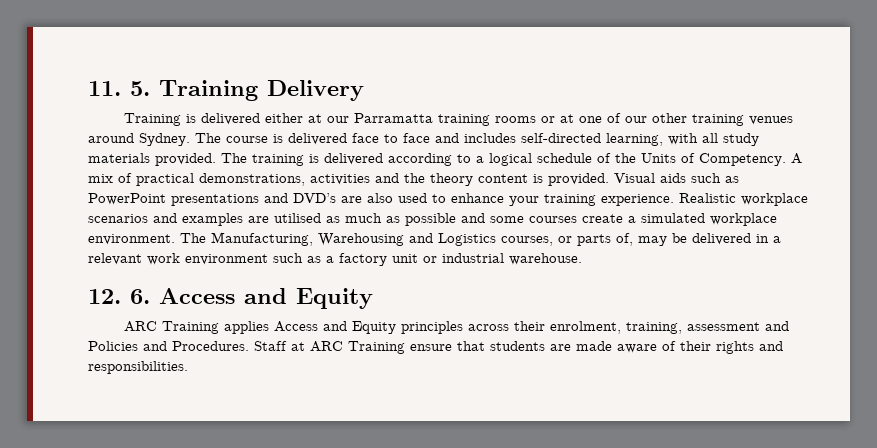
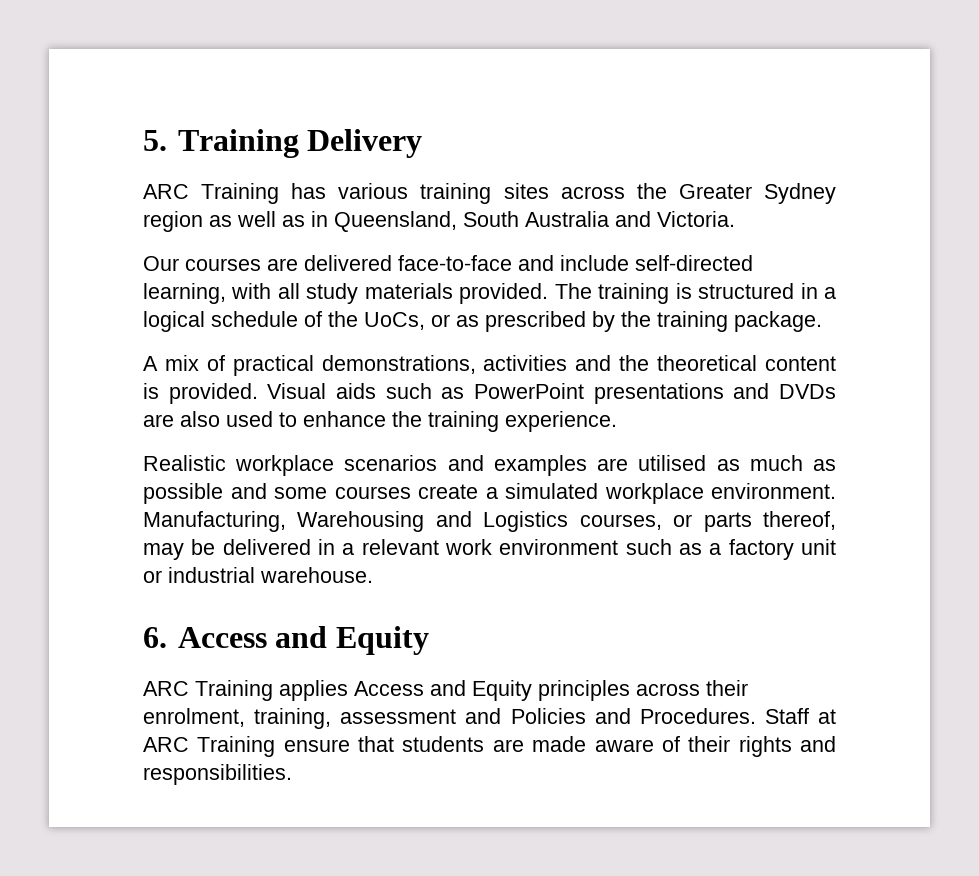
- 11. 5. Training Delivery
+ 5. Training Delivery
- Training is delivered either at our Parramatta training rooms or at one of our other training venues around Sydney. The course is delivered face to face and includes self-directed learning, with all study materials provided.
+ ARC Training has various training sites across the Greater Sydney region as well as in Queensland, South Australia and Victoria.
+ Our courses are delivered face-to-face and include self-directed learning, with all study materials provided.
- The training is delivered according to a logical schedule of the Units of Competency. A mix of practical demonstrations, activities and the theory content is provided.
+ The training is structured in a logical schedule of the UoCs, or as prescribed by the training package.
+ A mix of practical demonstrations, activities and the theoretical content is provided.
- Visual aids such as PowerPoint presentations and DVD’s are also used to enhance your training experience. Realistic workplace scenarios and examples are utilised as much as possible and some courses create a simulated workplace environment.
+ Visual aids such as PowerPoint presentations and DVDs are also used to enhance the training experience.
+ Realistic workplace scenarios and examples are utilised as much as possible and some courses create a simulated workplace environment.
- The Manufacturing, Warehousing and Logistics courses, or parts of, may be delivered in a relevant work environment such as a factory unit or industrial warehouse.
+ Manufacturing, Warehousing and Logistics courses, or parts thereof, may be delivered in a relevant work environment such as a factory unit or industrial warehouse.
- 12. 6. Access and Equity
+ 6. Access and Equity

